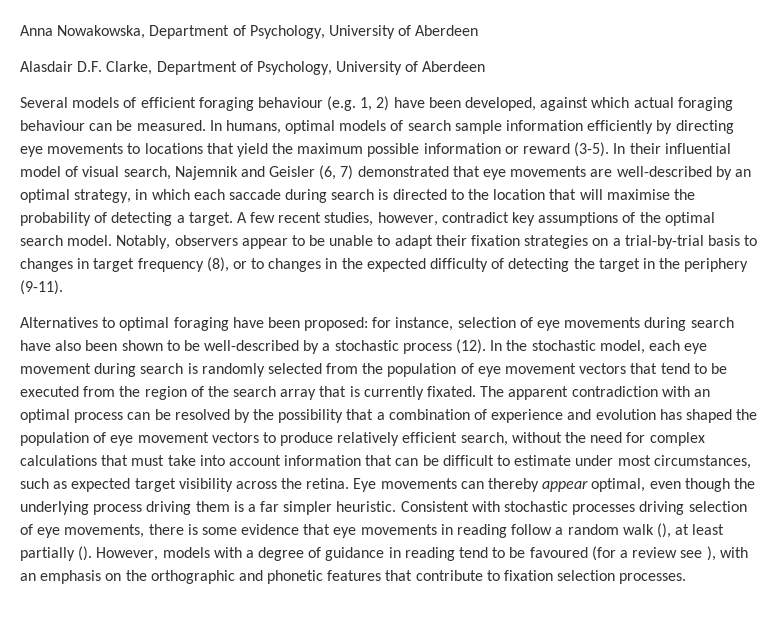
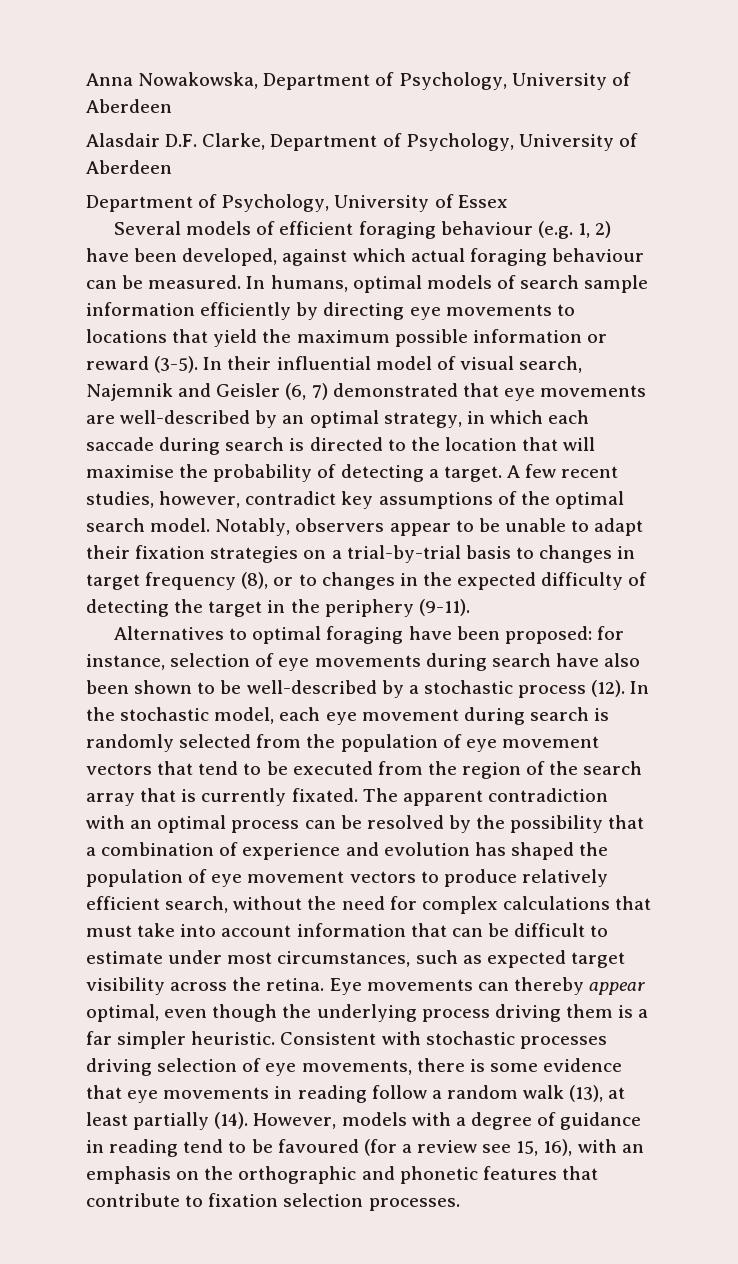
+ Department of Psychology, University of Essex
- Consistent with stochastic processes driving selection of eye movements, there is some evidence that eye movements in reading follow a random walk (), at least partially ().
+ Consistent with stochastic processes driving selection of eye movements, there is some evidence that eye movements in reading follow a random walk (13), at least partially (14).
- However, models with a degree of guidance in reading tend to be favoured (for a review see ), with an emphasis on the orthographic and phonetic features that contribute to fixation selection processes.
+ However, models with a degree of guidance in reading tend to be favoured (for a review see 15, 16), with an emphasis on the orthographic and phonetic features that contribute to fixation selection processes.

